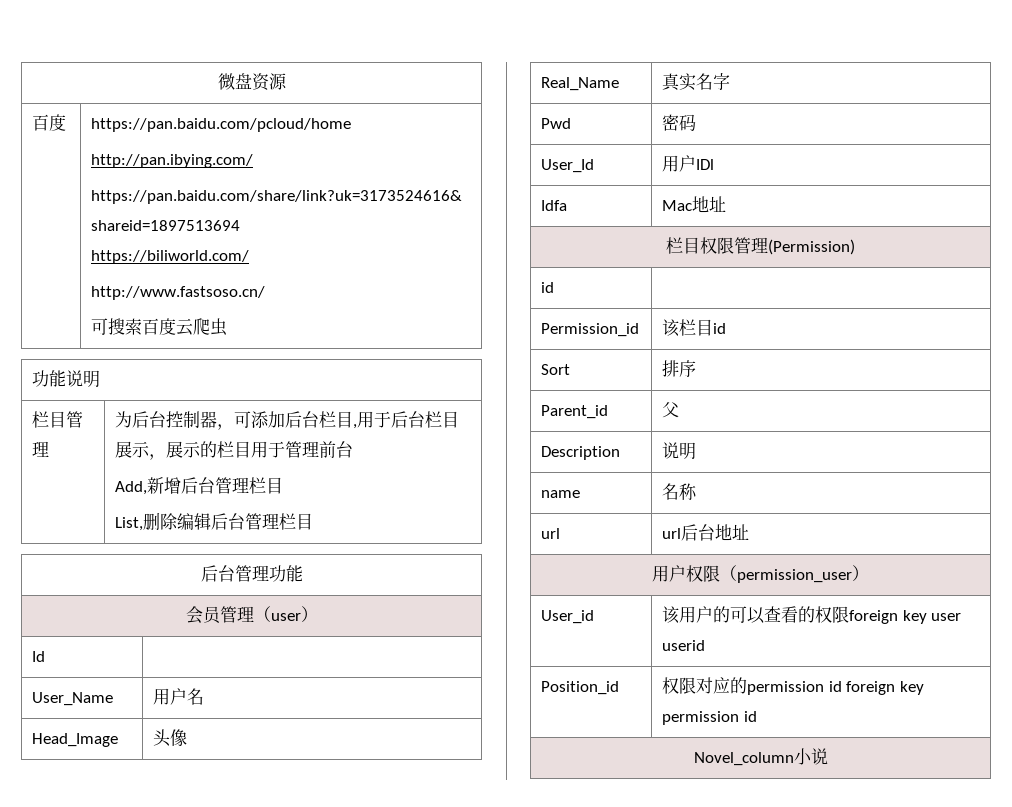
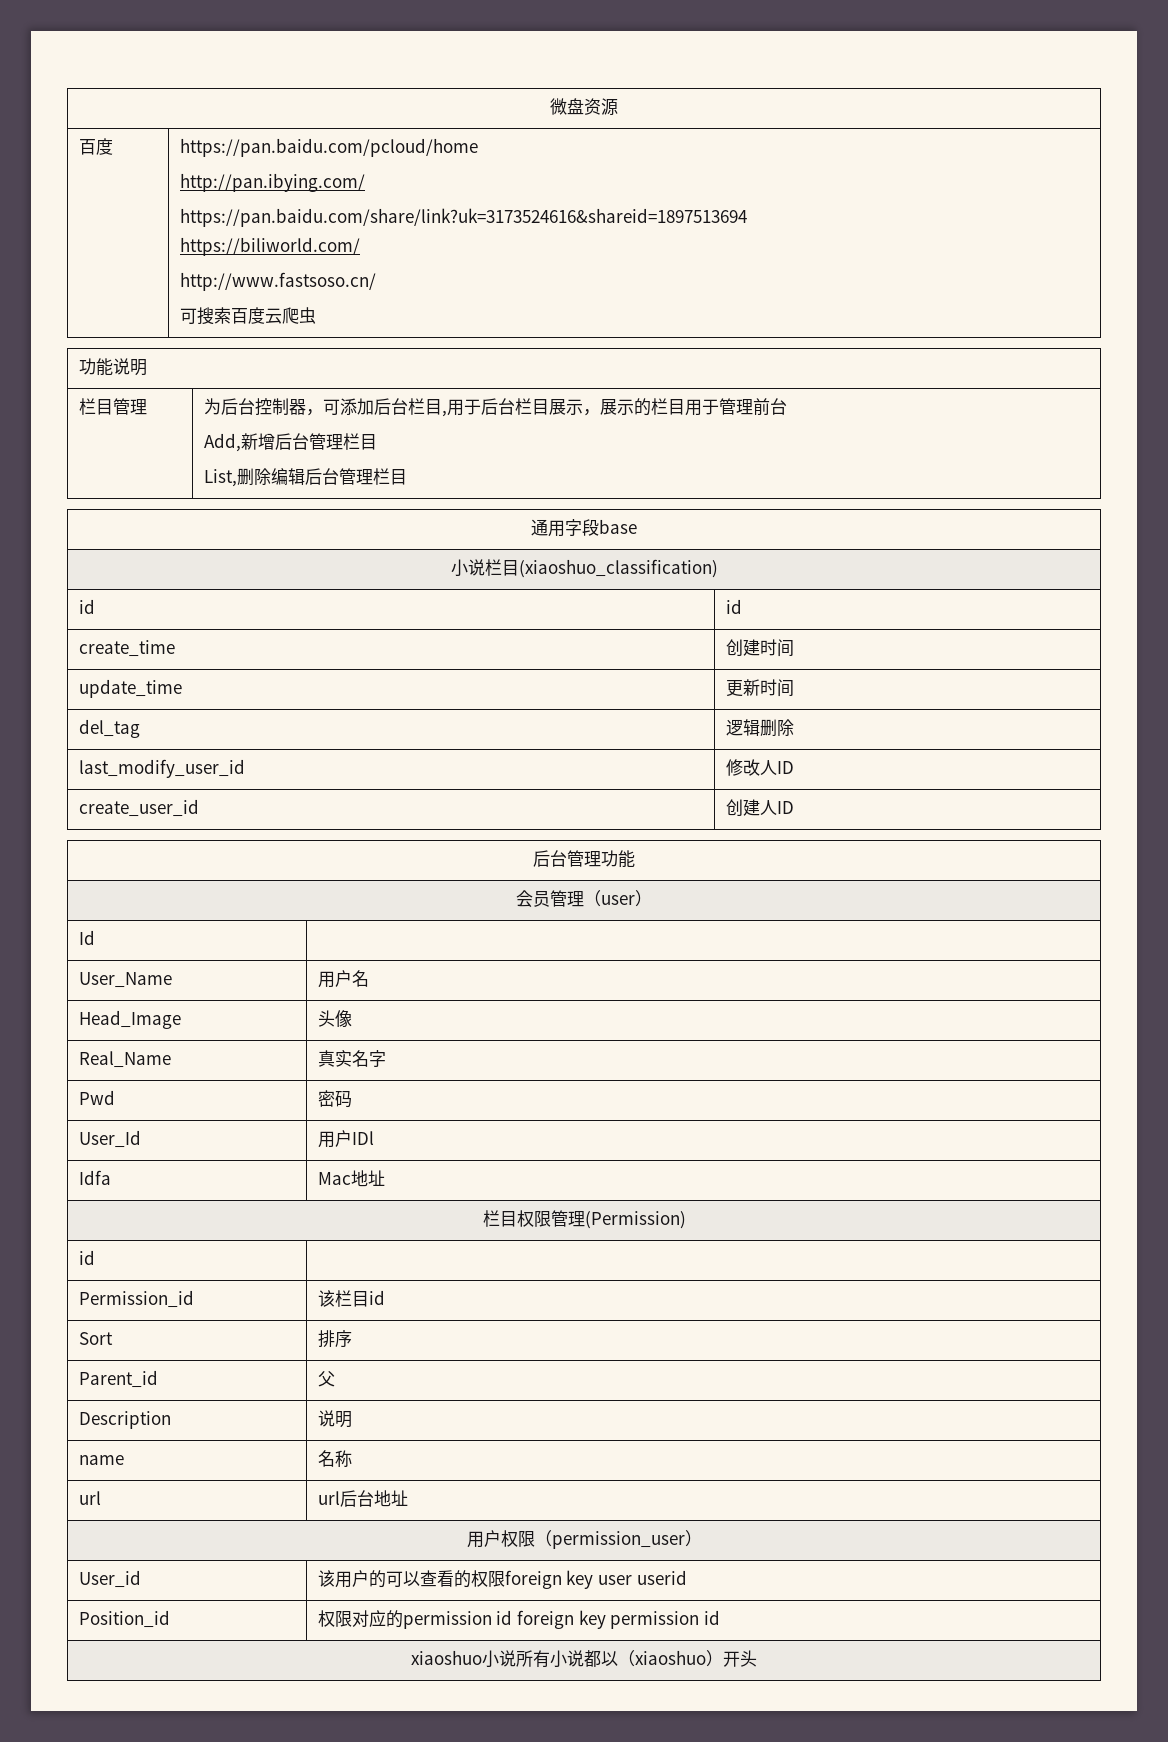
+ 通用字段base
+ 小说栏目(xiaoshuo_classification)
+ id | id
+ create_time | 创建时间
+ update_time | 更新时间
+ del_tag | 逻辑删除
+ last_modify_user_id | 修改人ID
+ create_user_id | 创建人ID
- Novel_column小说
+ xiaoshuo小说所有小说都以（xiaoshuo）开头

